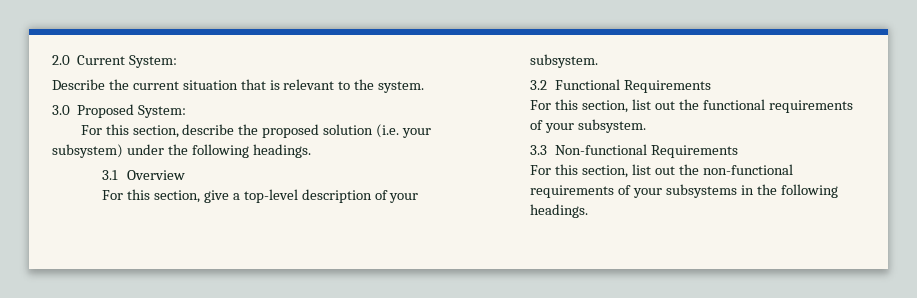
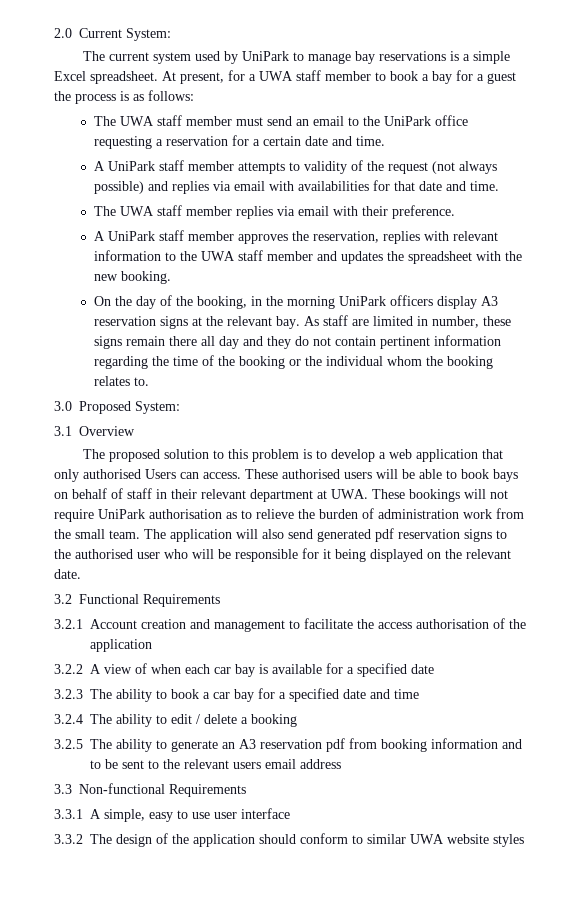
- Describe the current situation that is relevant to the system.
+ The current system used by UniPark to manage bay reservations is a simple Excel spreadsheet. At present, for a UWA staff member to book a bay for a guest the process is as follows:
+ The UWA staff member must send an email to the UniPark office requesting a reservation for a certain date and time.
+ A UniPark staff member attempts to validity of the request (not always possible) and replies via email with availabilities for that date and time.
+ The UWA staff member replies via email with their preference.
+ A UniPark staff member approves the reservation, replies with relevant information to the UWA staff member and updates the spreadsheet with the new booking.
+ On the day of the booking, in the morning UniPark officers display A3 reservation signs at the relevant bay. As staff are limited in number, these signs remain there all day and they do not contain pertinent information regarding the time of the booking or the individual whom the booking relates to.
  3.0 Proposed System:
- For this section, describe the proposed solution (i.e. your subsystem) under the following headings.
  3.1 Overview
- For this section, give a top-level description of your subsystem.
+ The proposed solution to this problem is to develop a web application that only authorised Users can access. These authorised users will be able to book bays on behalf of staff in their relevant department at UWA. These bookings will not require UniPark authorisation as to relieve the burden of administration work from the small team. The application will also send generated pdf reservation signs to the authorised user who will be responsible for it being displayed on the relevant date.
  3.2 Functional Requirements
- For this section, list out the functional requirements of your subsystem.
+ 3.2.1 Account creation and management to facilitate the access authorisation of the application
+ 3.2.2 A view of when each car bay is available for a specified date
+ 3.2.3 The ability to book a car bay for a specified date and time
+ 3.2.4 The ability to edit / delete a booking
+ 3.2.5 The ability to generate an A3 reservation pdf from booking information and to be sent to the relevant users email address
  3.3 Non-functional Requirements
- For this section, list out the non-functional requirements of your subsystems in the following headings.
+ 3.3.1 A simple, easy to use user interface
+ 3.3.2 The design of the application should conform to similar UWA website styles

